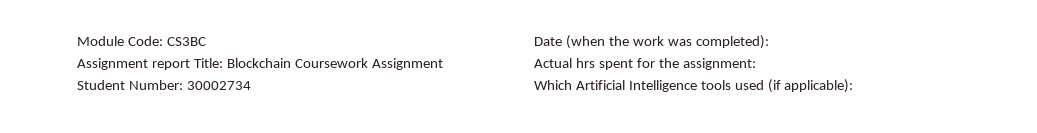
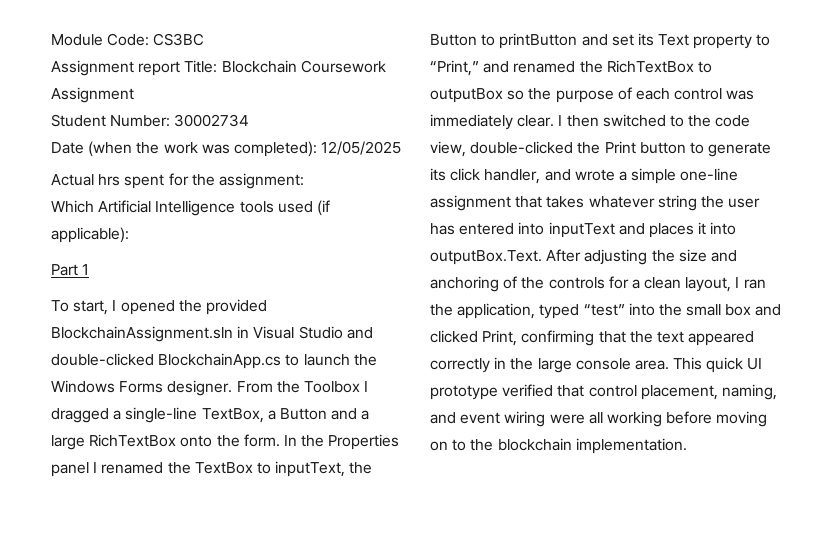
- Date (when the work was completed):
+ Date (when the work was completed): 12/05/2025
+ Part 1
+ To start, I opened the provided BlockchainAssignment.sln in Visual Studio and double-clicked BlockchainApp.cs to launch the Windows Forms designer. From the Toolbox I dragged a single-line TextBox, a Button and a large RichTextBox onto the form. In the Properties panel I renamed the TextBox to inputText, the Button to printButton and set its Text property to “Print,” and renamed the RichTextBox to outputBox so the purpose of each control was immediately clear. I then switched to the code view, double-clicked the Print button to generate its click handler, and wrote a simple one-line assignment that takes whatever string the user has entered into inputText and places it into outputBox.Text. After adjusting the size and anchoring of the controls for a clean layout, I ran the application, typed “test” into the small box and clicked Print, confirming that the text appeared correctly in the large console area. This quick UI prototype verified that control placement, naming, and event wiring were all working before moving on to the blockchain implementation.

